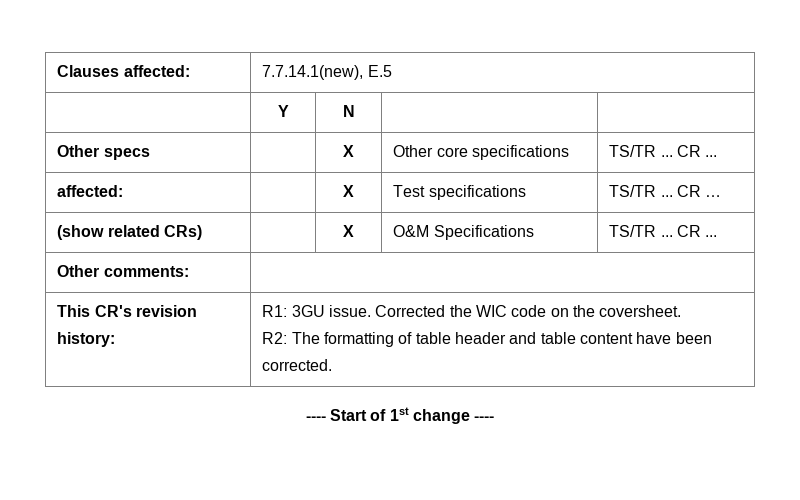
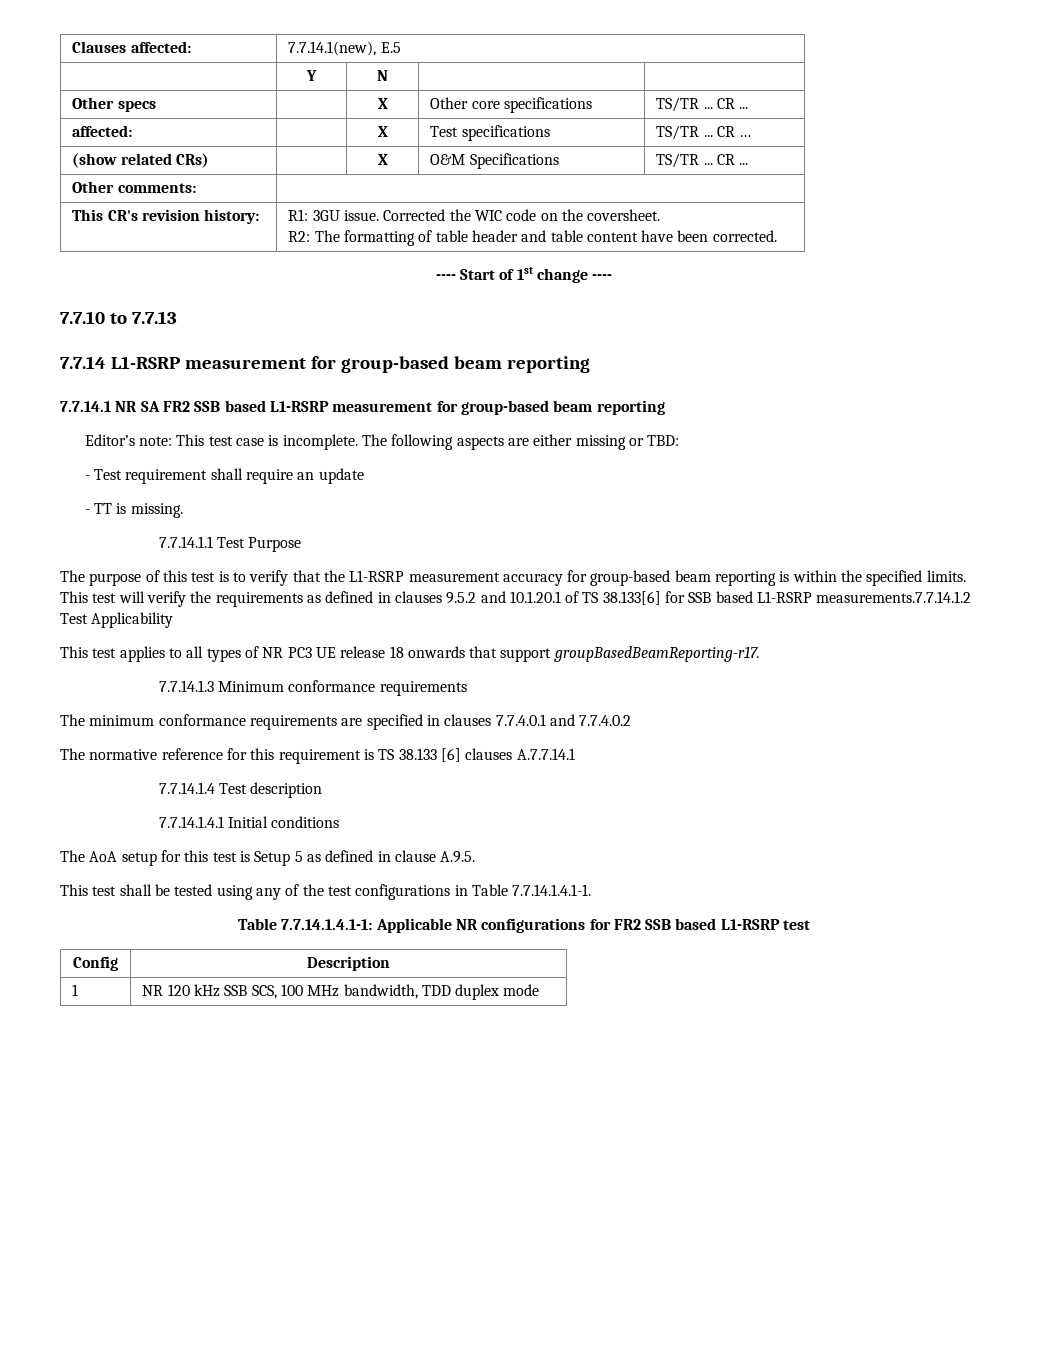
+ 7.7.10 to 7.7.13
+ 7.7.14 L1-RSRP measurement for group-based beam reporting
+ 7.7.14.1 NR SA FR2 SSB based L1-RSRP measurement for group-based beam reporting
+ Editor’s note: This test case is incomplete. The following aspects are either missing or TBD:
+ - Test requirement shall require an update
+ - TT is missing.
+ 7.7.14.1.1 Test Purpose
+ The purpose of this test is to verify that the L1-RSRP measurement accuracy for group-based beam reporting is within the specified limits. This test will verify the requirements as defined in clauses 9.5.2 and 10.1.20.1 of TS 38.133[6] for SSB based L1-RSRP measurements.7.7.14.1.2 Test Applicability
+ This test applies to all types of NR PC3 UE release 18 onwards that support groupBasedBeamReporting-r17.
+ 7.7.14.1.3 Minimum conformance requirements
+ The minimum conformance requirements are specified in clauses 7.7.4.0.1 and 7.7.4.0.2
+ The normative reference for this requirement is TS 38.133 [6] clauses A.7.7.14.1
+ 7.7.14.1.4 Test description
+ 7.7.14.1.4.1 Initial conditions
+ The AoA setup for this test is Setup 5 as defined in clause A.9.5.
+ This test shall be tested using any of the test configurations in Table 7.7.14.1.4.1-1.
+ Table 7.7.14.1.4.1-1: Applicable NR configurations for FR2 SSB based L1-RSRP test
+ Config | Description
+ 1 | NR 120 kHz SSB SCS, 100 MHz bandwidth, TDD duplex mode

